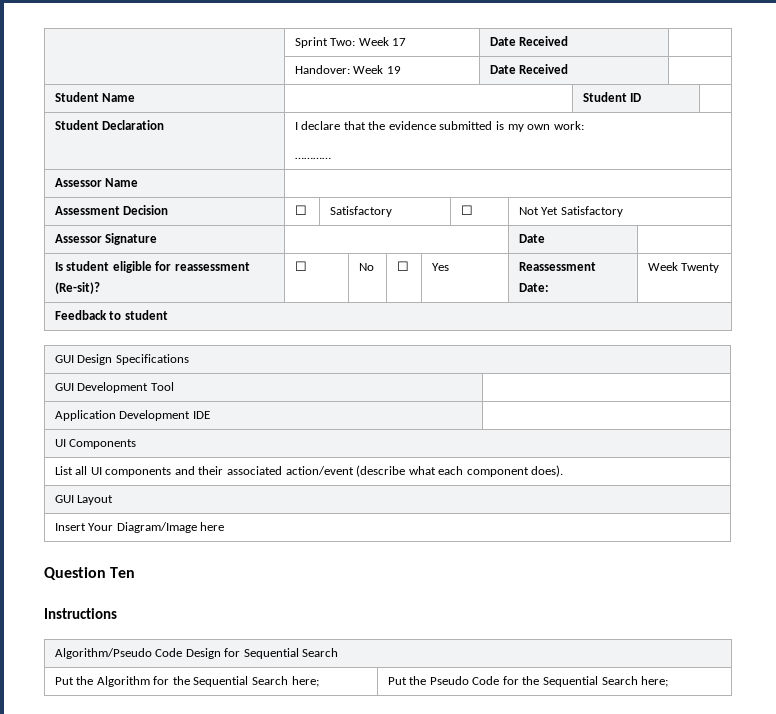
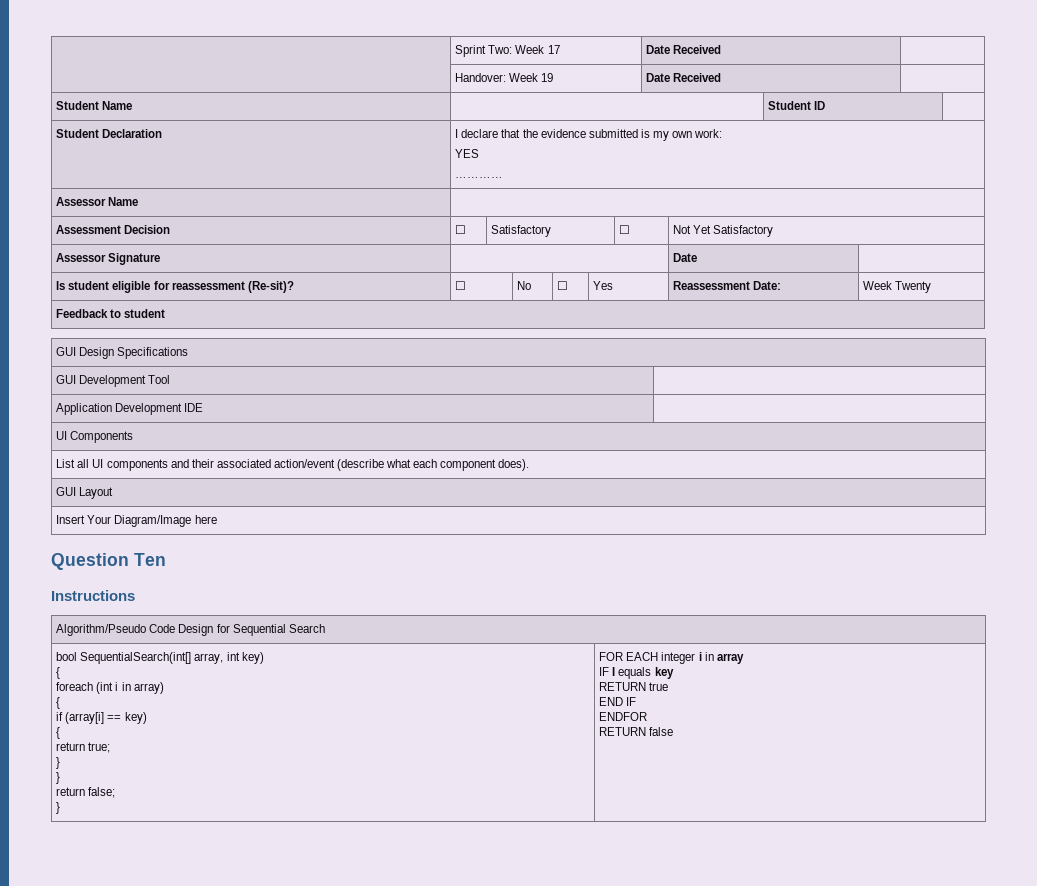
  Student Declaration | I declare that the evidence submitted is my own work:
+ YES
- Put the Algorithm for the Sequential Search here; | Put the Pseudo Code for the Sequential Search here;
+ bool SequentialSearch(int[] array, int key)
+ {
+ foreach (int i in array)
+ {
+ if (array[i] == key)
+ {
+ return true;
+ }
+ }
+ return false;
+ } | FOR EACH integer i in array
+ IF I equals key
+ RETURN true
+ END IF
+ ENDFOR
+ RETURN false

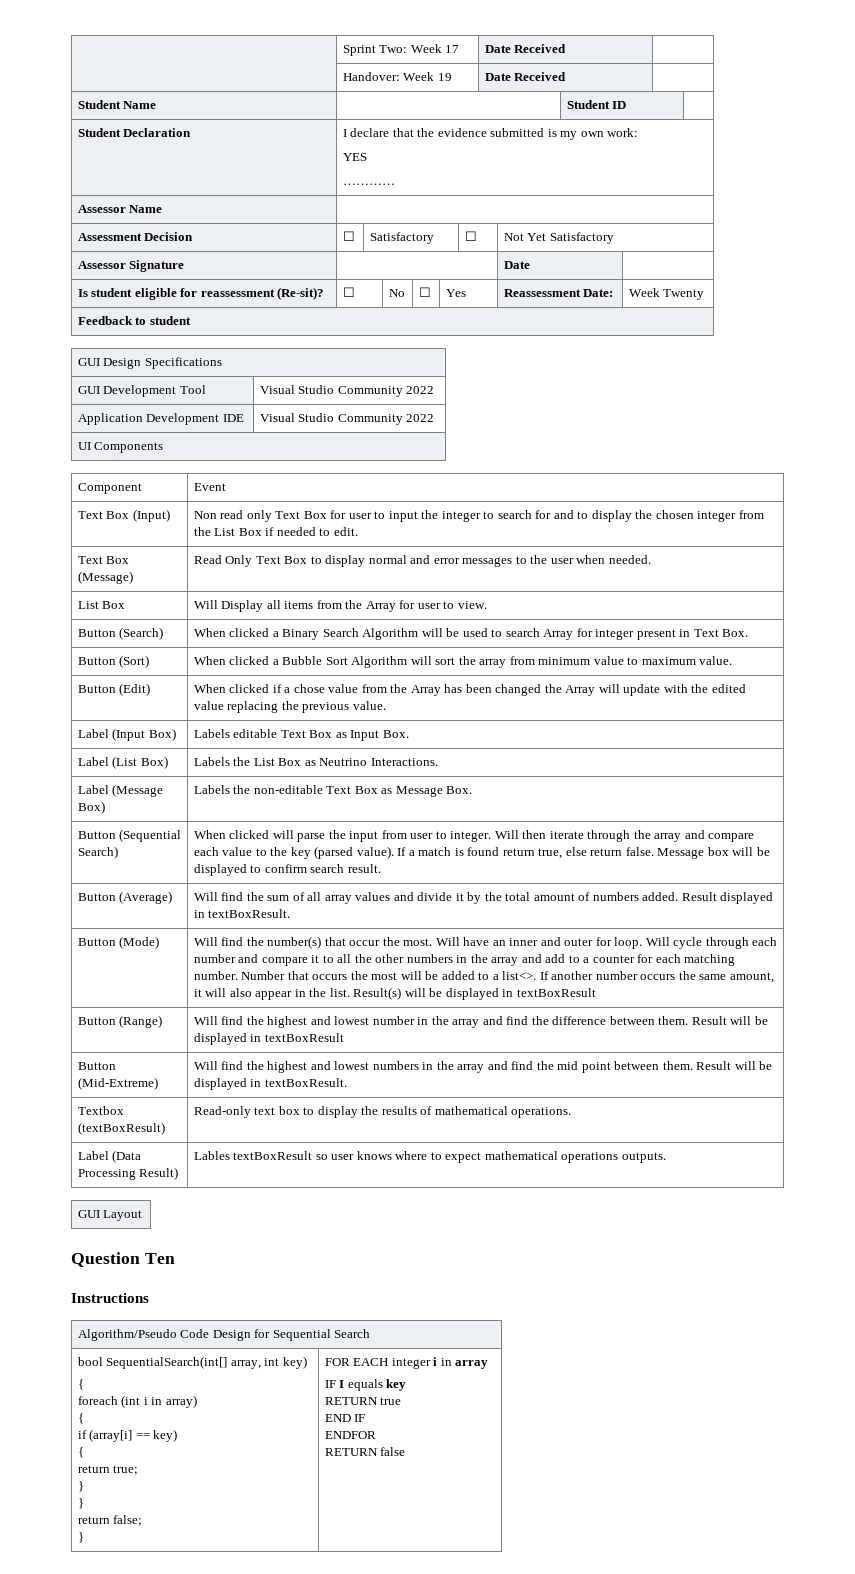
- GUI Development Tool |
+ GUI Development Tool | Visual Studio Community 2022
- Application Development IDE |
+ Application Development IDE | Visual Studio Community 2022
  UI Components
- List all UI components and their associated action/event (describe what each component does).
+ Component | Event
+ Text Box (Input) | Non read only Text Box for user to input the integer to search for and to display the chosen integer from the List Box if needed to edit.
+ Text Box (Message) | Read Only Text Box to display normal and error messages to the user when needed.
+ List Box | Will Display all items from the Array for user to view.
+ Button (Search) | When clicked a Binary Search Algorithm will be used to search Array for integer present in Text Box.
+ Button (Sort) | When clicked a Bubble Sort Algorithm will sort the array from minimum value to maximum value.
+ Button (Edit) | When clicked if a chose value from the Array has been changed the Array will update with the edited value replacing the previous value.
+ Label (Input Box) | Labels editable Text Box as Input Box.
+ Label (List Box) | Labels the List Box as Neutrino Interactions.
+ Label (Message Box) | Labels the non-editable Text Box as Message Box.
+ Button (Sequential Search) | When clicked will parse the input from user to integer. Will then iterate through the array and compare each value to the key (parsed value). If a match is found return true, else return false. Message box will be displayed to confirm search result.
+ Button (Average) | Will find the sum of all array values and divide it by the total amount of numbers added. Result displayed in textBoxResult.
+ Button (Mode) | Will find the number(s) that occur the most. Will have an inner and outer for loop. Will cycle through each number and compare it to all the other numbers in the array and add to a counter for each matching number. Number that occurs the most will be added to a list<>. If another number occurs the same amount, it will also appear in the list. Result(s) will be displayed in textBoxResult
+ Button (Range) | Will find the highest and lowest number in the array and find the difference between them. Result will be displayed in textBoxResult
+ Button (Mid-Extreme) | Will find the highest and lowest numbers in the array and find the mid point between them. Result will be displayed in textBoxResult.
+ Textbox (textBoxResult) | Read-only text box to display the results of mathematical operations.
+ Label (Data Processing Result) | Lables textBoxResult so user knows where to expect mathematical operations outputs.
  GUI Layout
- Insert Your Diagram/Image here

